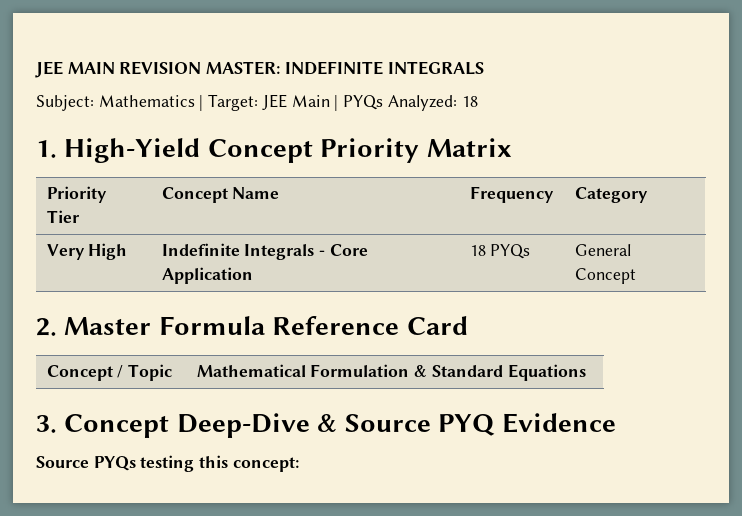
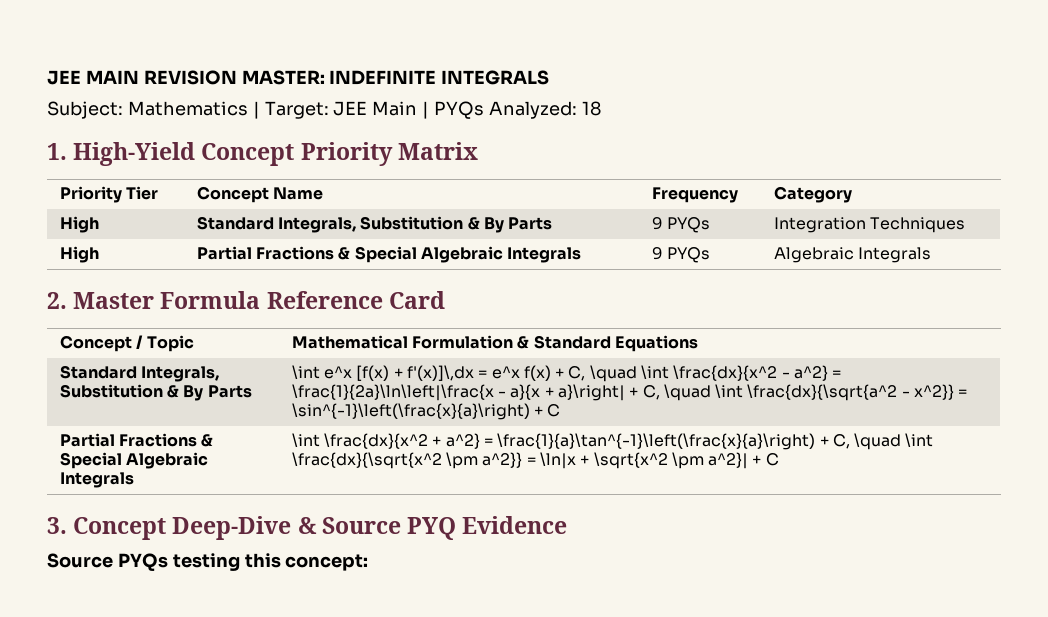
- Very High | Indefinite Integrals - Core Application | 18 PYQs | General Concept
+ High | Standard Integrals, Substitution & By Parts | 9 PYQs | Integration Techniques
+ High | Partial Fractions & Special Algebraic Integrals | 9 PYQs | Algebraic Integrals
+ Standard Integrals, Substitution & By Parts | \int e^x [f(x) + f'(x)]\,dx = e^x f(x) + C, \quad \int \frac{dx}{x^2 - a^2} = \frac{1}{2a}\ln\left|\frac{x - a}{x + a}\right| + C, \quad \int \frac{dx}{\sqrt{a^2 - x^2}} = \sin^{-1}\left(\frac{x}{a}\right) + C
+ Partial Fractions & Special Algebraic Integrals | \int \frac{dx}{x^2 + a^2} = \frac{1}{a}\tan^{-1}\left(\frac{x}{a}\right) + C, \quad \int \frac{dx}{\sqrt{x^2 \pm a^2}} = \ln|x + \sqrt{x^2 \pm a^2}| + C

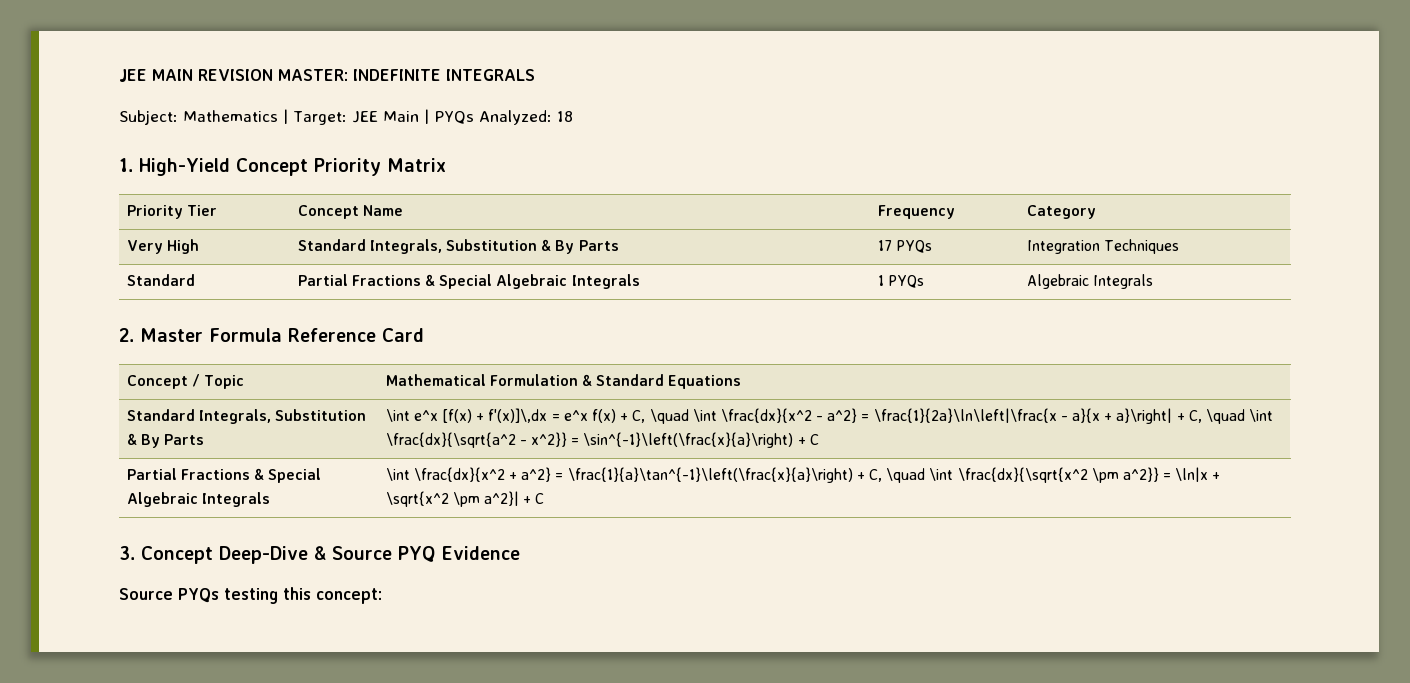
- High | Standard Integrals, Substitution & By Parts | 9 PYQs | Integration Techniques
+ Very High | Standard Integrals, Substitution & By Parts | 17 PYQs | Integration Techniques
- High | Partial Fractions & Special Algebraic Integrals | 9 PYQs | Algebraic Integrals
+ Standard | Partial Fractions & Special Algebraic Integrals | 1 PYQs | Algebraic Integrals

